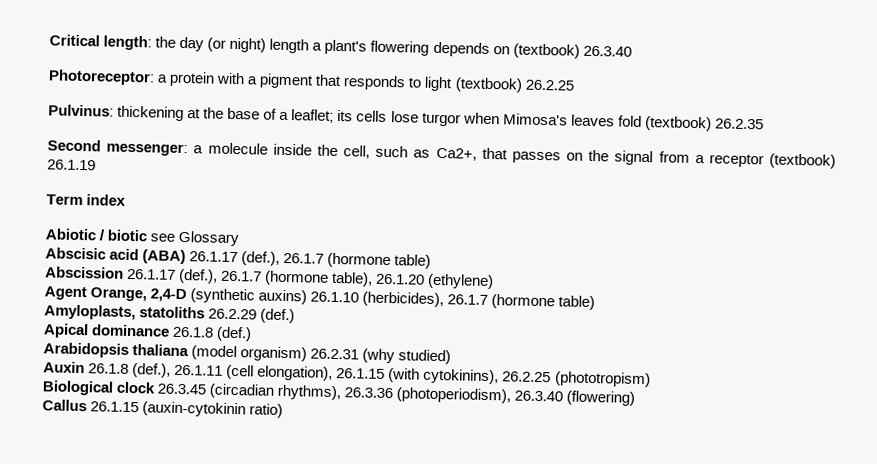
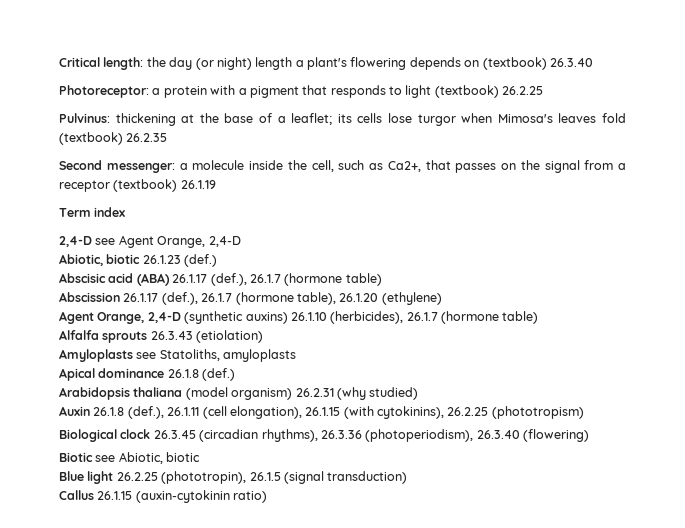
- Abiotic / biotic see Glossary
+ 2,4-D see Agent Orange, 2,4-D
+ Abiotic, biotic 26.1.23 (def.)
- Amyloplasts, statoliths 26.2.29 (def.)
+ Alfalfa sprouts 26.3.43 (etiolation)
+ Amyloplasts see Statoliths, amyloplasts
+ Biotic see Abiotic, biotic
+ Blue light 26.2.25 (phototropin), 26.1.5 (signal transduction)

